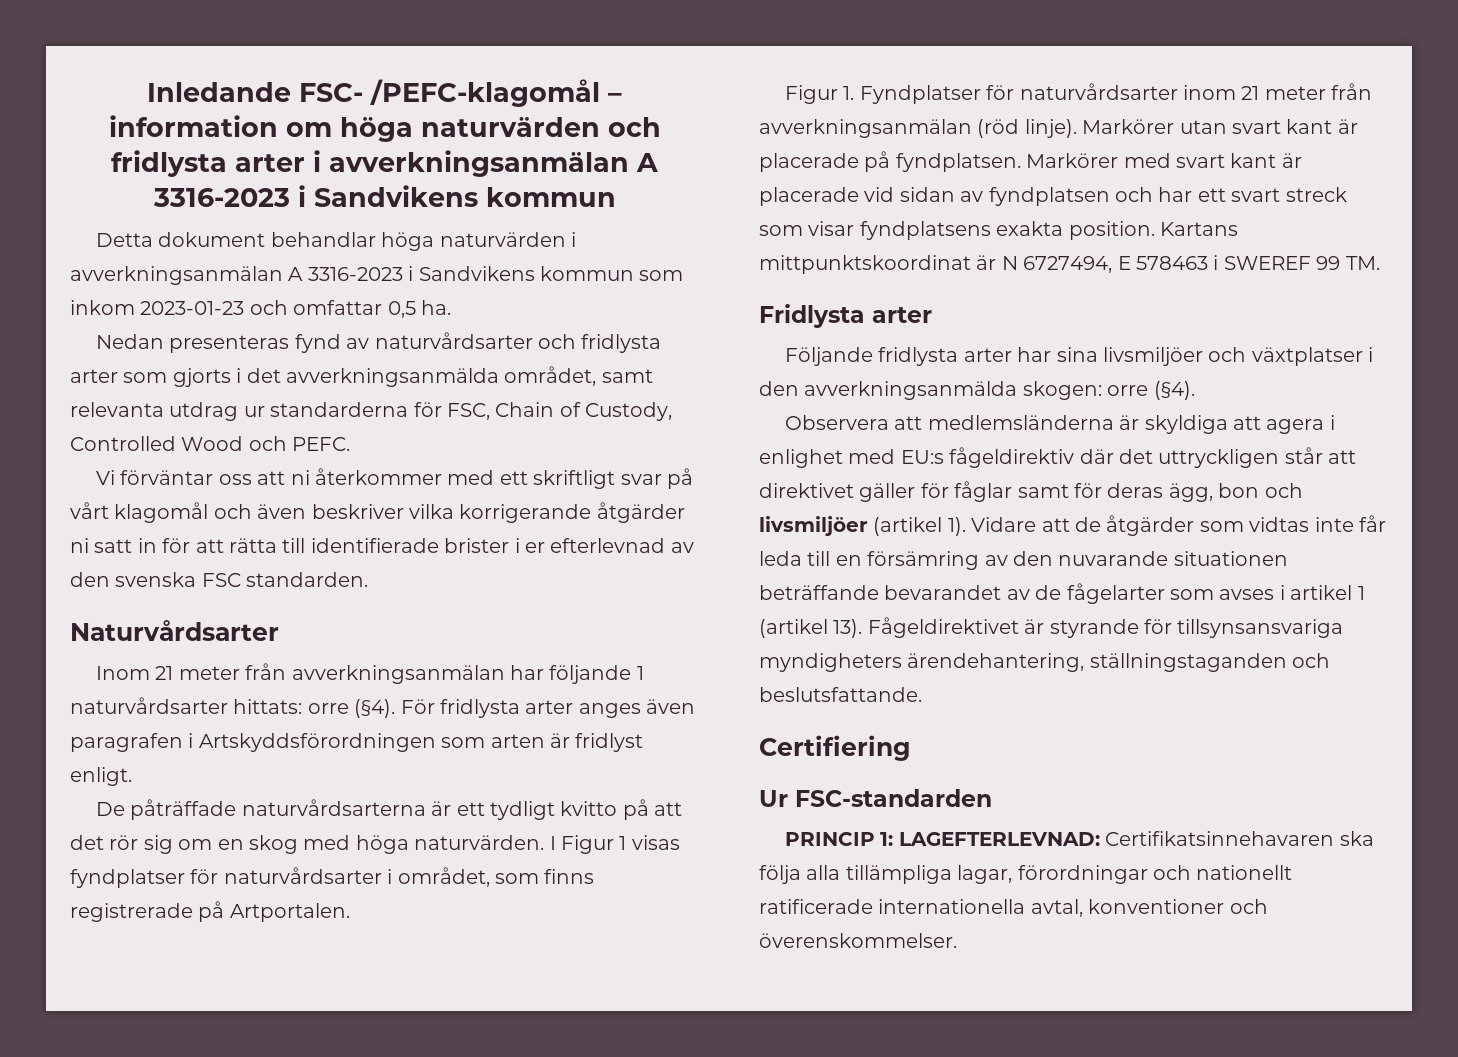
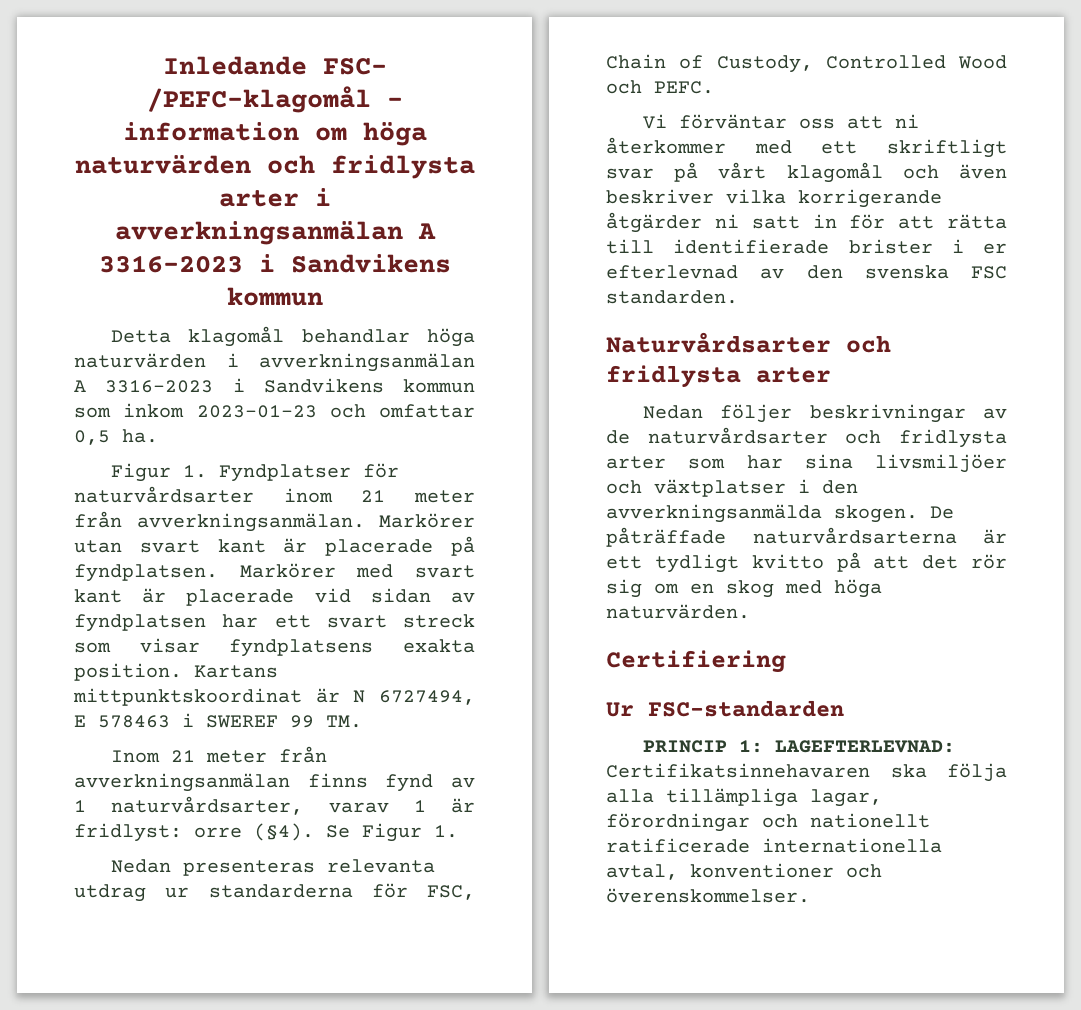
- Detta dokument behandlar höga naturvärden i avverkningsanmälan A 3316-2023 i Sandvikens kommun som inkom 2023-01-23 och omfattar 0,5 ha.
+ Detta klagomål behandlar höga naturvärden i avverkningsanmälan A 3316-2023 i Sandvikens kommun som inkom 2023-01-23 och omfattar 0,5 ha.
- Nedan presenteras fynd av naturvårdsarter och fridlysta arter som gjorts i det avverkningsanmälda området, samt relevanta utdrag ur standarderna för FSC, Chain of Custody, Controlled Wood och PEFC.
+ Figur 1. Fyndplatser för naturvårdsarter inom 21 meter från avverkningsanmälan. Markörer utan svart kant är placerade på fyndplatsen. Markörer med svart kant är placerade vid sidan av fyndplatsen har ett svart streck som visar fyndplatsens exakta position. Kartans mittpunktskoordinat är N 6727494, E 578463 i SWEREF 99 TM.
+ Inom 21 meter från avverkningsanmälan finns fynd av 1 naturvårdsarter, varav 1 är fridlyst: orre (§4). Se Figur 1.
+ Nedan presenteras relevanta utdrag ur standarderna för FSC, Chain of Custody, Controlled Wood och PEFC.
- Naturvårdsarter
- Inom 21 meter från avverkningsanmälan har följande 1 naturvårdsarter hittats: orre (§4). För fridlysta arter anges även paragrafen i Artskyddsförordningen som arten är fridlyst enligt.
- De påträffade naturvårdsarterna är ett tydligt kvitto på att det rör sig om en skog med höga naturvärden. I Figur 1 visas fyndplatser för naturvårdsarter i området, som finns registrerade på Artportalen.
- Figur 1. Fyndplatser för naturvårdsarter inom 21 meter från avverkningsanmälan (röd linje). Markörer utan svart kant är placerade på fyndplatsen. Markörer med svart kant är placerade vid sidan av fyndplatsen och har ett svart streck som visar fyndplatsens exakta position. Kartans mittpunktskoordinat är N 6727494, E 578463 i SWEREF 99 TM.
- Fridlysta arter
- Följande fridlysta arter har sina livsmiljöer och växtplatser i den avverkningsanmälda skogen: orre (§4).
- Observera att medlemsländerna är skyldiga att agera i enlighet med EU:s fågeldirektiv där det uttryckligen står att direktivet gäller för fåglar samt för deras ägg, bon och livsmiljöer (artikel 1). Vidare att de åtgärder som vidtas inte får leda till en försämring av den nuvarande situationen beträffande bevarandet av de fågelarter som avses i artikel 1 (artikel 13). Fågeldirektivet är styrande för tillsynsansvariga myndigheters ärendehantering, ställningstaganden och beslutsfattande.
+ Naturvårdsarter och fridlysta arter
+ Nedan följer beskrivningar av de naturvårdsarter och fridlysta arter som har sina livsmiljöer och växtplatser i den avverkningsanmälda skogen. De påträffade naturvårdsarterna är ett tydligt kvitto på att det rör sig om en skog med höga naturvärden.

